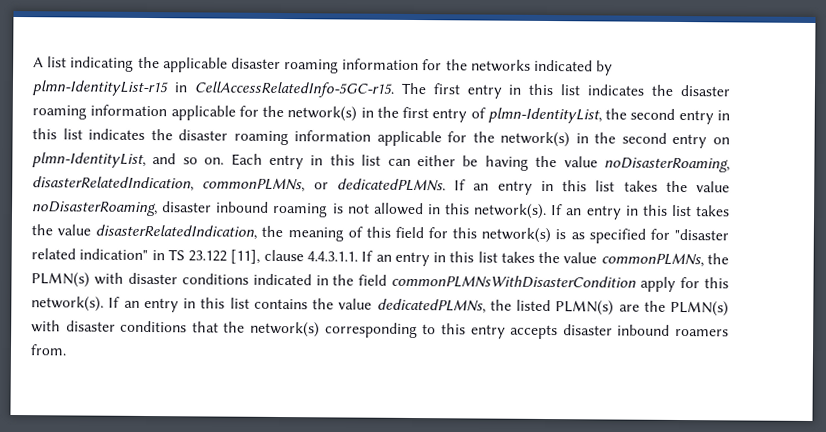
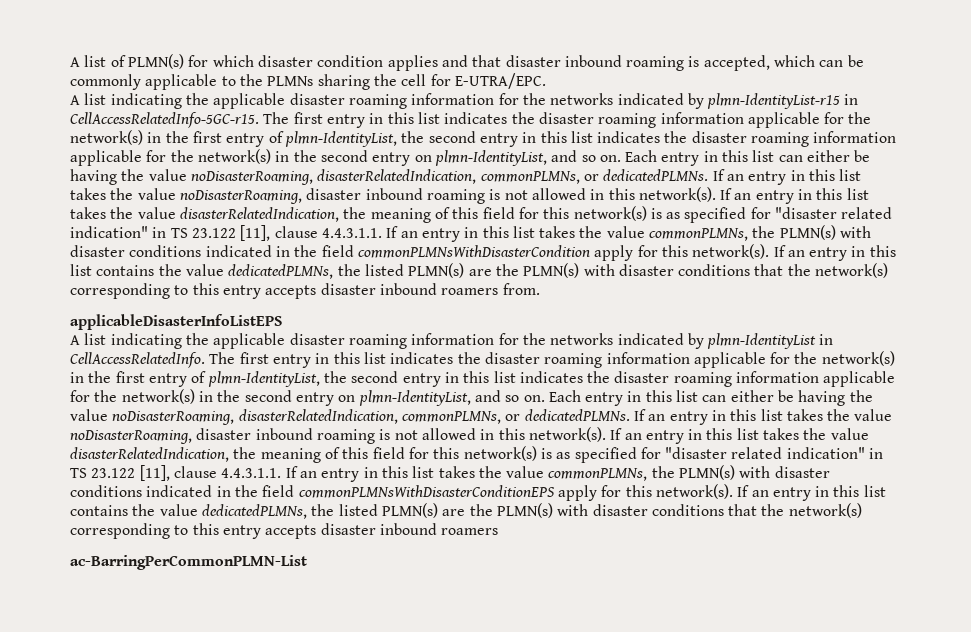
+ A list of PLMN(s) for which disaster condition applies and that disaster inbound roaming is accepted, which can be commonly applicable to the PLMNs sharing the cell for E-UTRA/EPC.
+ applicableDisasterInfoListEPS
+ A list indicating the applicable disaster roaming information for the networks indicated by plmn-IdentityList in CellAccessRelatedInfo. The first entry in this list indicates the disaster roaming information applicable for the network(s) in the first entry of plmn-IdentityList, the second entry in this list indicates the disaster roaming information applicable for the network(s) in the second entry on plmn-IdentityList, and so on. Each entry in this list can either be having the value noDisasterRoaming, disasterRelatedIndication, commonPLMNs, or dedicatedPLMNs. If an entry in this list takes the value noDisasterRoaming, disaster inbound roaming is not allowed in this network(s). If an entry in this list takes the value disasterRelatedIndication, the meaning of this field for this network(s) is as specified for "disaster related indication" in TS 23.122 [11], clause 4.4.3.1.1. If an entry in this list takes the value commonPLMNs, the PLMN(s) with disaster conditions indicated in the field commonPLMNsWithDisasterConditionEPS apply for this network(s). If an entry in this list contains the value dedicatedPLMNs, the listed PLMN(s) are the PLMN(s) with disaster conditions that the network(s) corresponding to this entry accepts disaster inbound roamers
+ ac-BarringPerCommonPLMN-List

